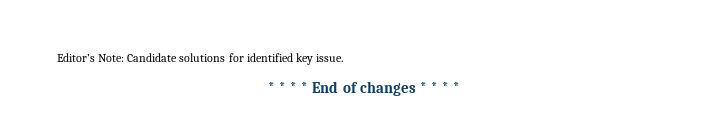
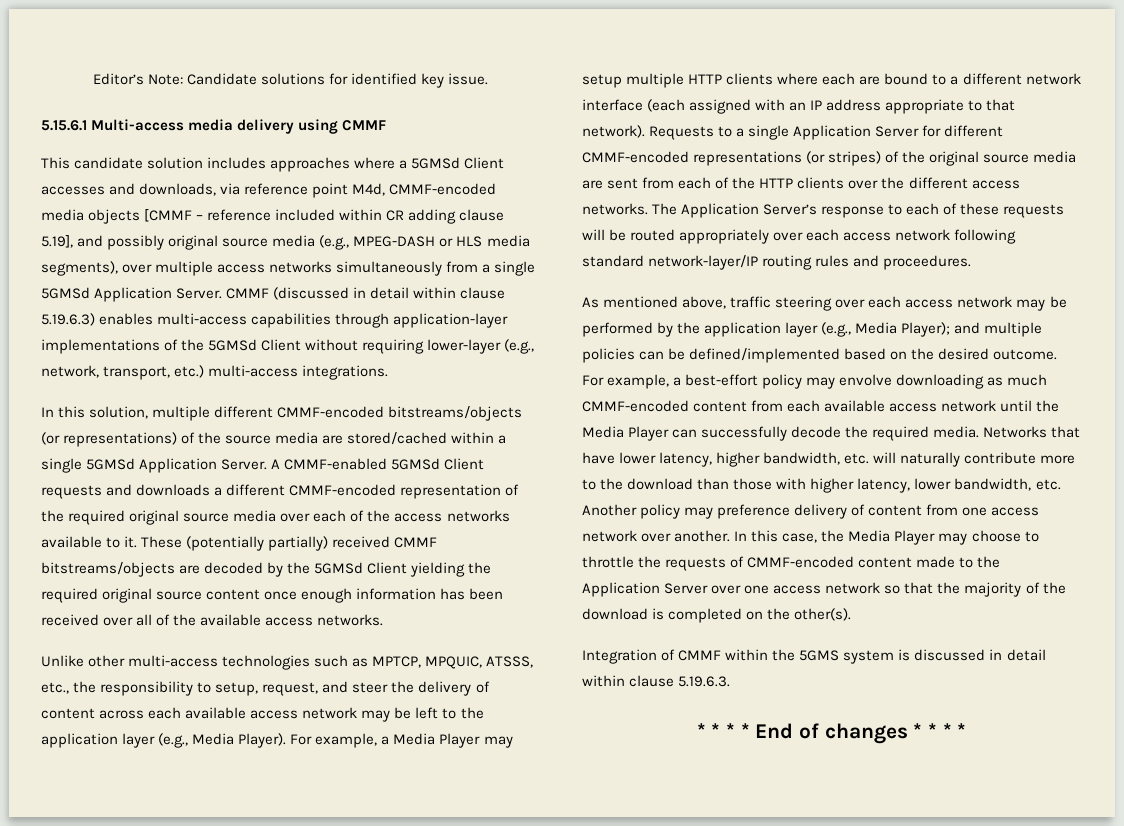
+ 5.15.6.1 Multi-access media delivery using CMMF
+ This candidate solution includes approaches where a 5GMSd Client accesses and downloads, via reference point M4d, CMMF-encoded media objects [CMMF – reference included within CR adding clause 5.19], and possibly original source media (e.g., MPEG-DASH or HLS media segments), over multiple access networks simultaneously from a single 5GMSd Application Server. CMMF (discussed in detail within clause 5.19.6.3) enables multi-access capabilities through application-layer implementations of the 5GMSd Client without requiring lower-layer (e.g., network, transport, etc.) multi-access integrations.
+ In this solution, multiple different CMMF-encoded bitstreams/objects (or representations) of the source media are stored/cached within a single 5GMSd Application Server. A CMMF-enabled 5GMSd Client requests and downloads a different CMMF-encoded representation of the required original source media over each of the access networks available to it. These (potentially partially) received CMMF bitstreams/objects are decoded by the 5GMSd Client yielding the required original source content once enough information has been received over all of the available access networks.
+ Unlike other multi-access technologies such as MPTCP, MPQUIC, ATSSS, etc., the responsibility to setup, request, and steer the delivery of content across each available access network may be left to the application layer (e.g., Media Player). For example, a Media Player may setup multiple HTTP clients where each are bound to a different network interface (each assigned with an IP address appropriate to that network). Requests to a single Application Server for different CMMF-encoded representations (or stripes) of the original source media are sent from each of the HTTP clients over the different access networks. The Application Server’s response to each of these requests will be routed appropriately over each access network following standard network-layer/IP routing rules and proceedures.
+ As mentioned above, traffic steering over each access network may be performed by the application layer (e.g., Media Player); and multiple policies can be defined/implemented based on the desired outcome. For example, a best-effort policy may envolve downloading as much CMMF-encoded content from each available access network until the Media Player can successfully decode the required media. Networks that have lower latency, higher bandwidth, etc. will naturally contribute more to the download than those with higher latency, lower bandwidth, etc. Another policy may preference delivery of content from one access network over another. In this case, the Media Player may choose to throttle the requests of CMMF-encoded content made to the Application Server over one access network so that the majority of the download is completed on the other(s).
+ Integration of CMMF within the 5GMS system is discussed in detail within clause 5.19.6.3.

